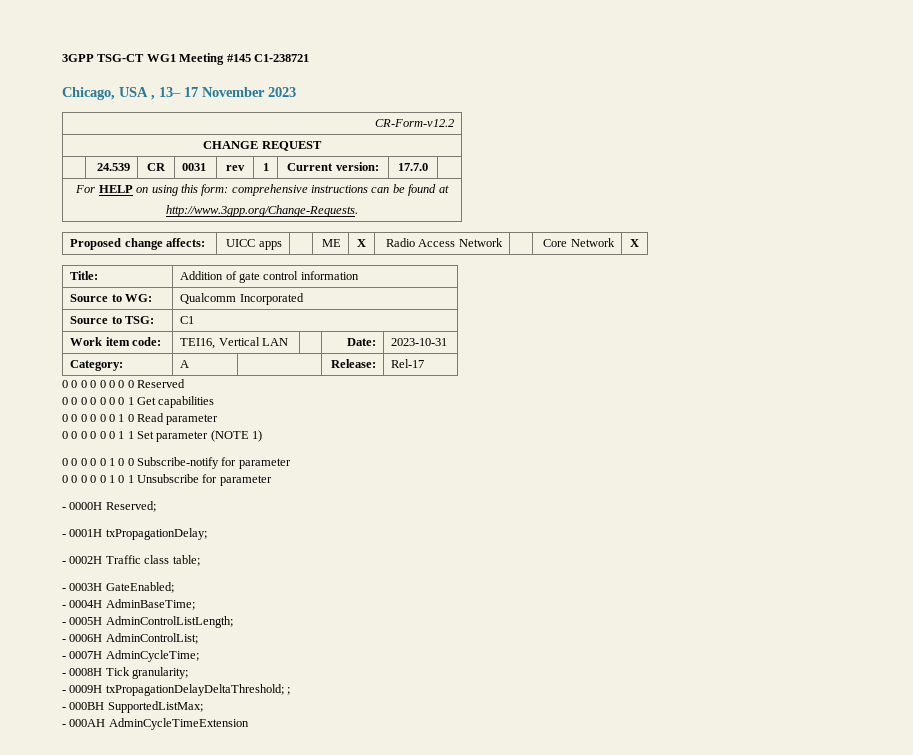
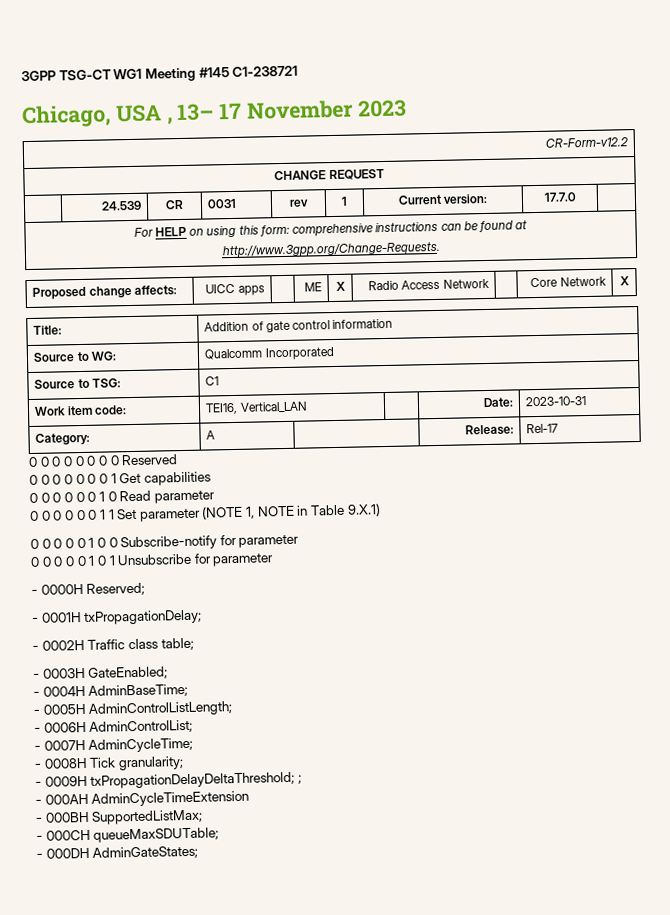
- Work item code: | TEI16, Vertical LAN | | Date: | 2023-10-31
+ Work item code: | TEI16, Vertical_LAN | | Date: | 2023-10-31
- 0 0 0 0 0 0 1 1 Set parameter (NOTE 1)
+ 0 0 0 0 0 0 1 1 Set parameter (NOTE 1, NOTE in Table 9.X.1)
+ - 000AH AdminCycleTimeExtension
- - 000AH AdminCycleTimeExtension
+ - 000CH queueMaxSDUTable;
+ - 000DH AdminGateStates;

